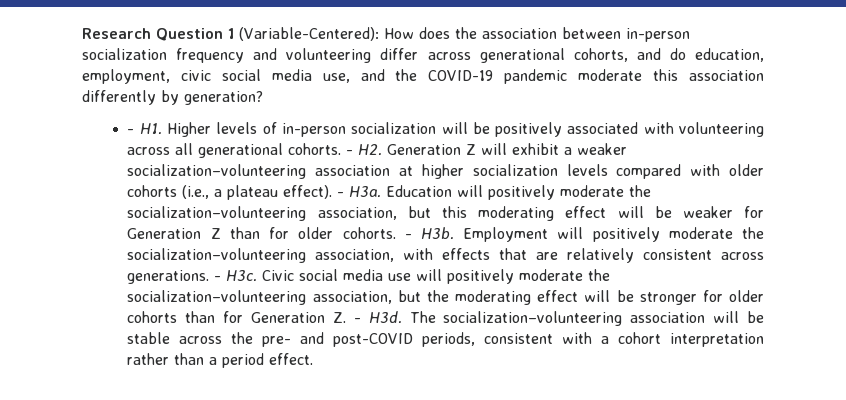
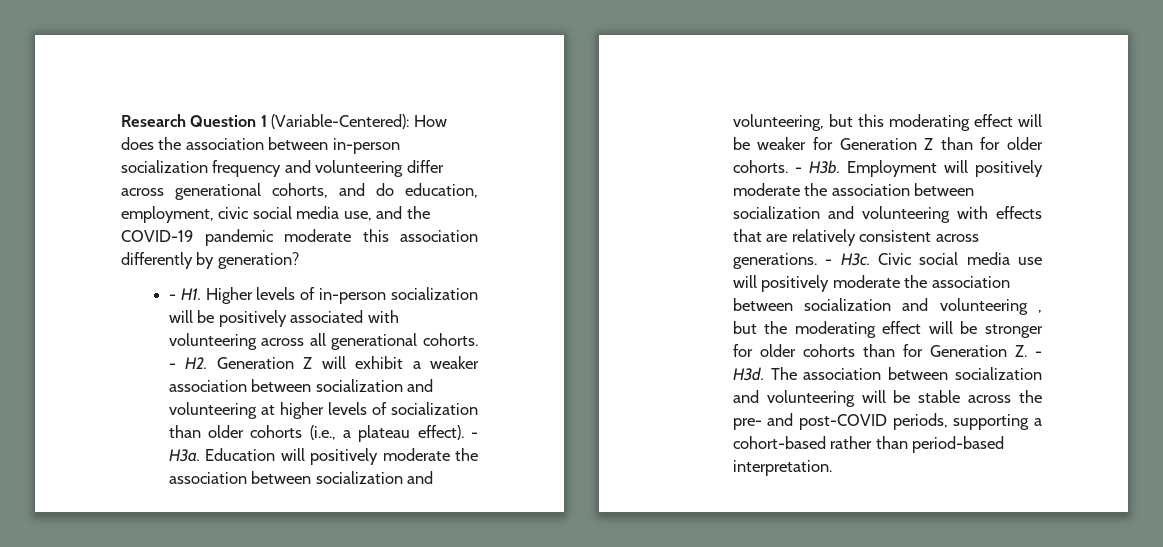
- - H2. Generation Z will exhibit a weaker socialization–volunteering association at higher socialization levels compared with older cohorts (i.e., a plateau effect).
+ - H2. Generation Z will exhibit a weaker association between socialization and volunteering at higher levels of socialization than older cohorts (i.e., a plateau effect).
- - H3a. Education will positively moderate the socialization–volunteering association, but this moderating effect will be weaker for Generation Z than for older cohorts.
+ - H3a. Education will positively moderate the association between socialization and volunteering, but this moderating effect will be weaker for Generation Z than for older cohorts.
- - H3b. Employment will positively moderate the socialization–volunteering association, with effects that are relatively consistent across generations.
+ - H3b. Employment will positively moderate the association between socialization and volunteering with effects that are relatively consistent across generations.
- - H3c. Civic social media use will positively moderate the socialization–volunteering association, but the moderating effect will be stronger for older cohorts than for Generation Z. - H3d. The socialization–volunteering association will be stable across the pre- and post-COVID periods, consistent with a cohort interpretation rather than a period effect.
+ - H3c. Civic social media use will positively moderate the association between socialization and volunteering , but the moderating effect will be stronger for older cohorts than for Generation Z. - H3d. The association between socialization and volunteering will be stable across the pre- and post-COVID periods, supporting a cohort-based rather than period-based interpretation.

